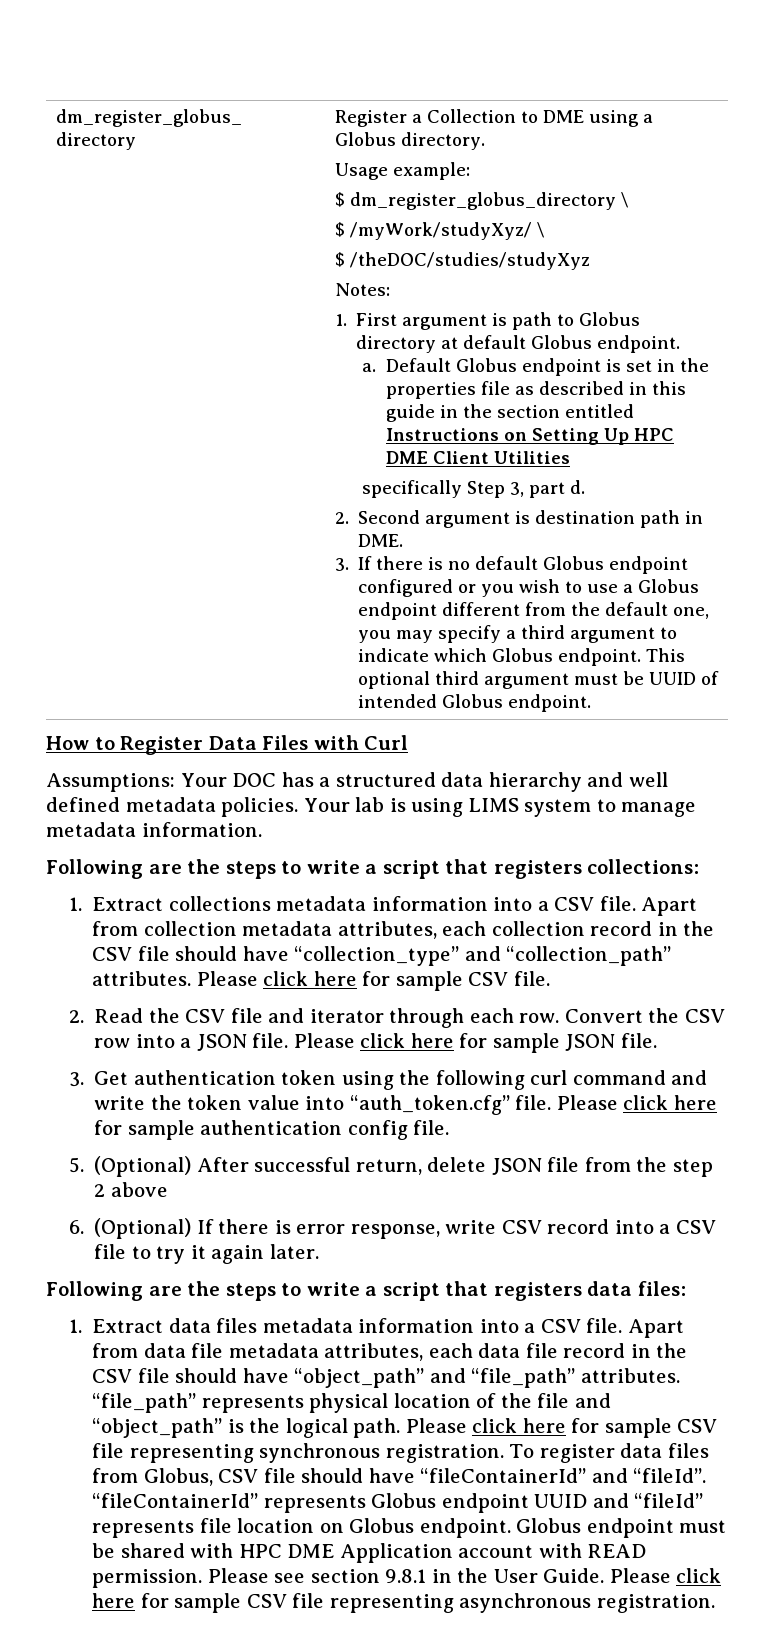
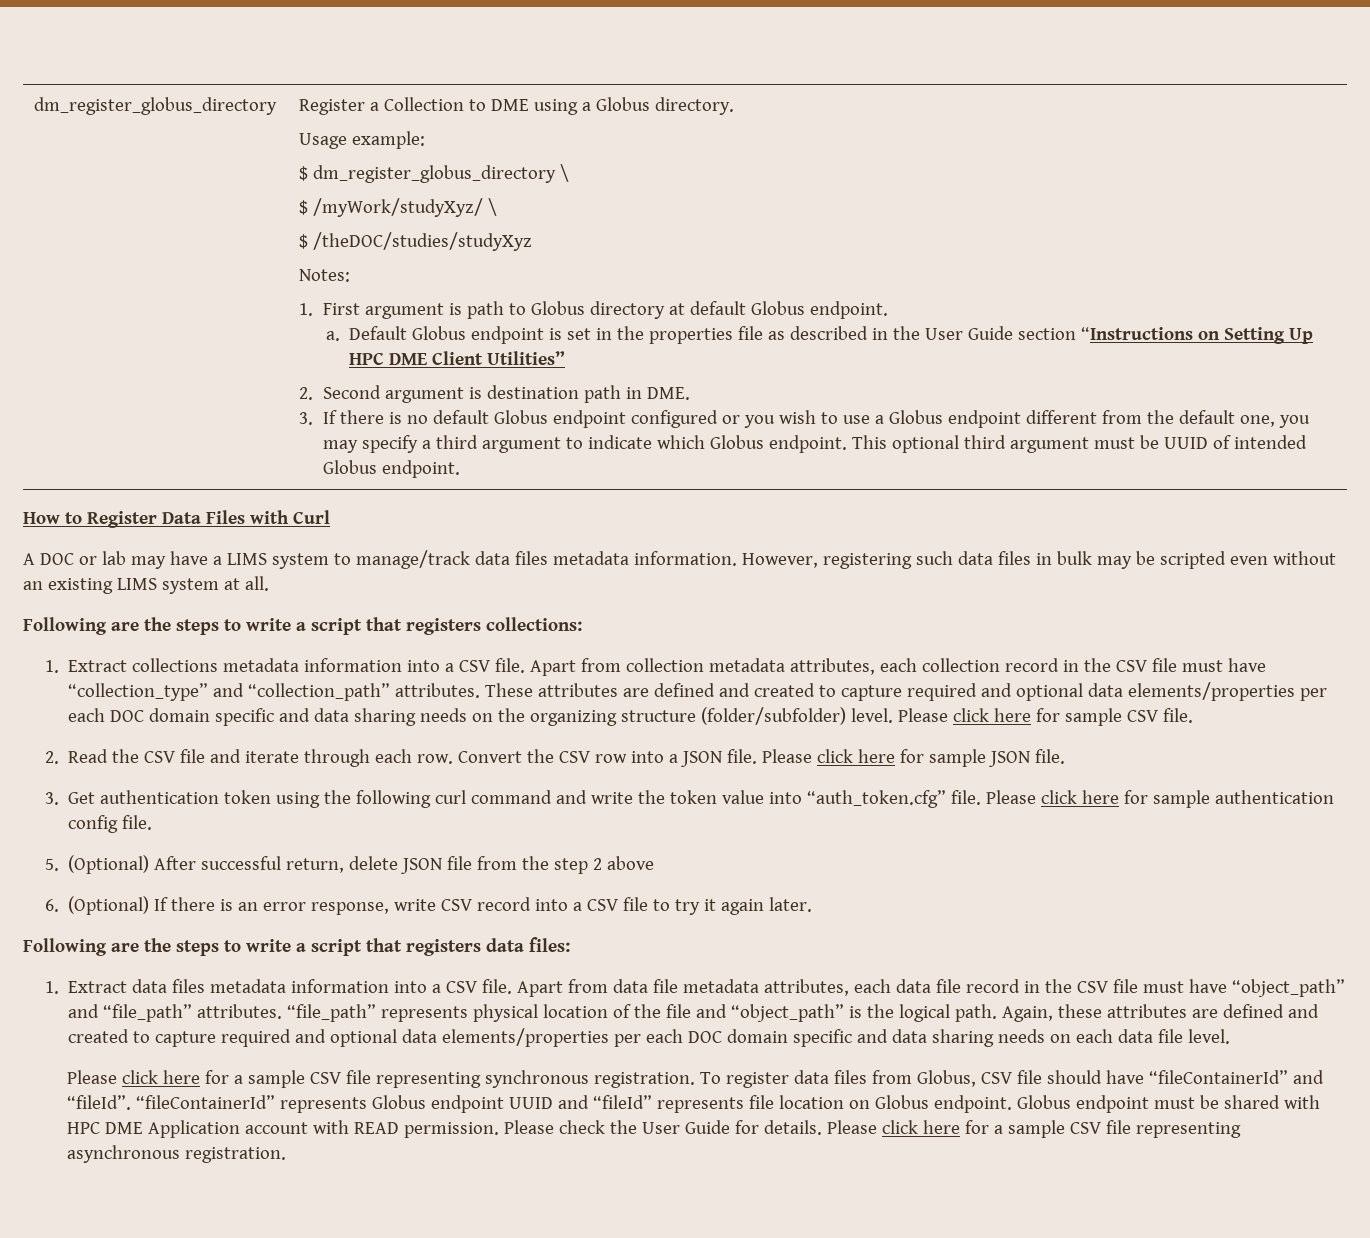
- Default Globus endpoint is set in the properties file as described in this guide in the section entitled Instructions on Setting Up HPC DME Client Utilities
- specifically Step 3, part d.
+ Default Globus endpoint is set in the properties file as described in the User Guide section “Instructions on Setting Up HPC DME Client Utilities”
- Assumptions: Your DOC has a structured data hierarchy and well defined metadata policies. Your lab is using LIMS system to manage metadata information.
+ A DOC or lab may have a LIMS system to manage/track data files metadata information. However, registering such data files in bulk may be scripted even without an existing LIMS system at all.
- Apart from collection metadata attributes, each collection record in the CSV file should have “collection_type” and “collection_path” attributes.
+ Apart from collection metadata attributes, each collection record in the CSV file must have “collection_type” and “collection_path” attributes.
+ These attributes are defined and created to capture required and optional data elements/properties per each DOC domain specific and data sharing needs on the organizing structure (folder/subfolder) level.
- 2. Read the CSV file and iterator through each row.
+ 2. Read the CSV file and iterate through each row.
- 6. (Optional) If there is error response, write CSV record into a CSV file to try it again later.
+ 6. (Optional) If there is an error response, write CSV record into a CSV file to try it again later.
- Apart from data file metadata attributes, each data file record in the CSV file should have “object_path” and “file_path” attributes.
+ Apart from data file metadata attributes, each data file record in the CSV file must have “object_path” and “file_path” attributes.
- Please click here for sample CSV file representing synchronous registration.
+ Again, these attributes are defined and created to capture required and optional data elements/properties per each DOC domain specific and data sharing needs on each data file level.
+ Please click here for a sample CSV file representing synchronous registration.
- Please see section 9.8.1 in the User Guide. Please click here for sample CSV file representing asynchronous registration.
+ Please check the User Guide for details. Please click here for a sample CSV file representing asynchronous registration.

